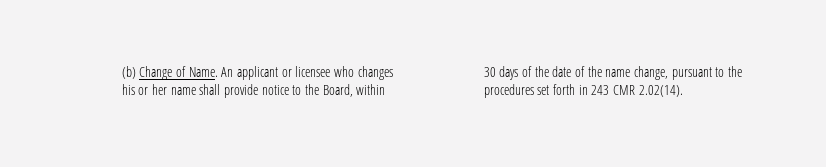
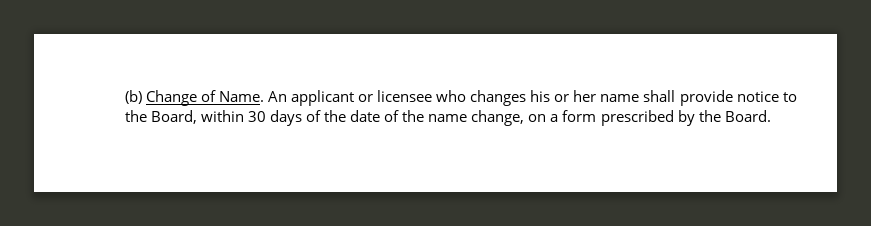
- An applicant or licensee who changes his or her name shall provide notice to the Board, within 30 days of the date of the name change, pursuant to the procedures set forth in 243 CMR 2.02(14).
+ An applicant or licensee who changes his or her name shall provide notice to the Board, within 30 days of the date of the name change, on a form prescribed by the Board.

